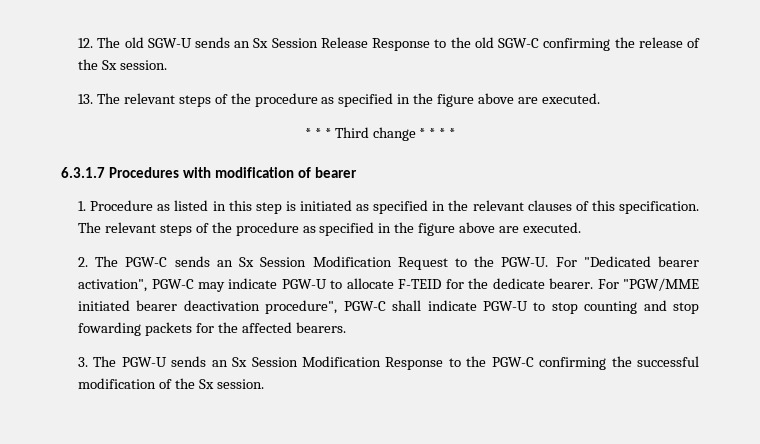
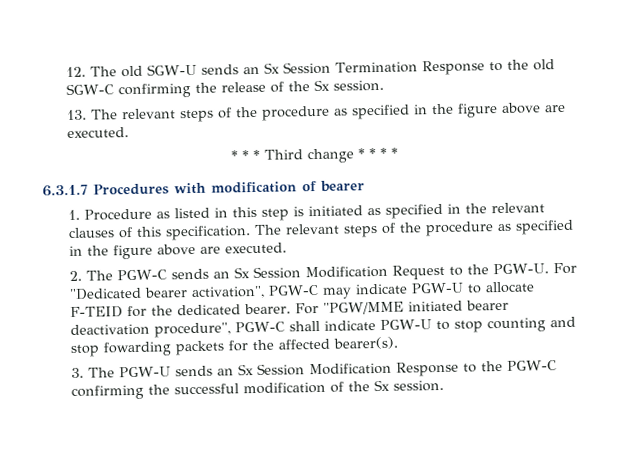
- 12. The old SGW-U sends an Sx Session Release Response to the old SGW-C confirming the release of the Sx session.
+ 12. The old SGW-U sends an Sx Session Termination Response to the old SGW-C confirming the release of the Sx session.
- For "Dedicated bearer activation", PGW-C may indicate PGW-U to allocate F-TEID for the dedicate bearer.
+ For "Dedicated bearer activation", PGW-C may indicate PGW-U to allocate F-TEID for the dedicated bearer.
- For "PGW/MME initiated bearer deactivation procedure", PGW-C shall indicate PGW-U to stop counting and stop fowarding packets for the affected bearers.
+ For "PGW/MME initiated bearer deactivation procedure", PGW-C shall indicate PGW-U to stop counting and stop fowarding packets for the affected bearer(s).

